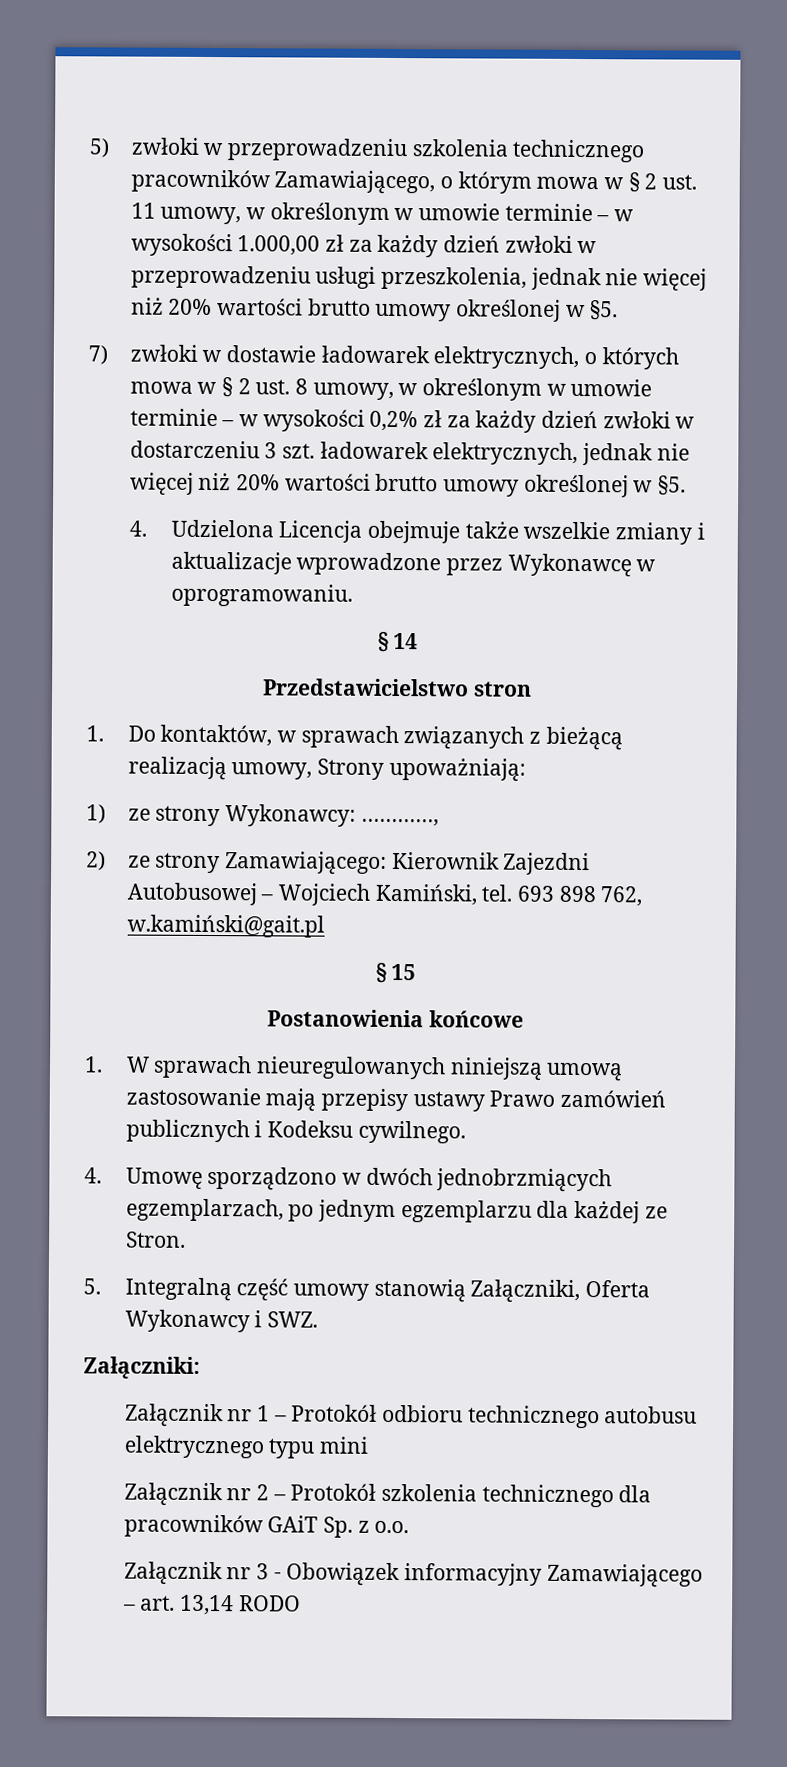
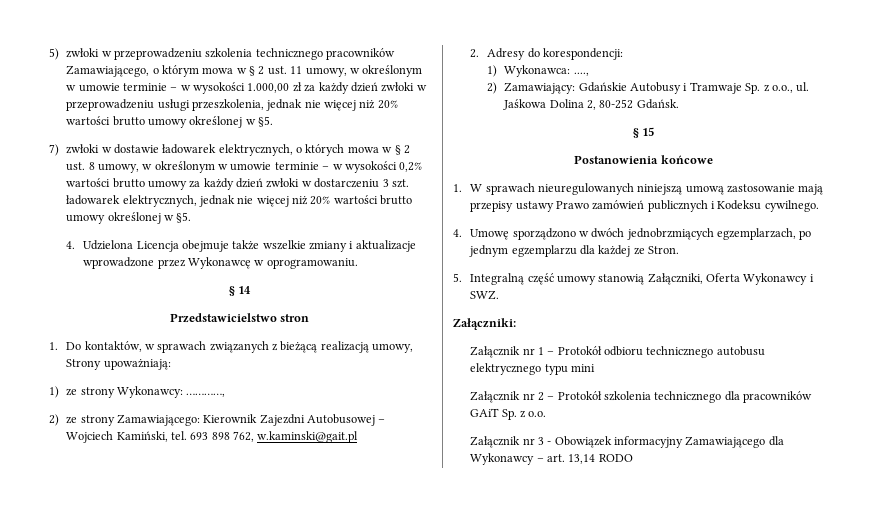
- 7) zwłoki w dostawie ładowarek elektrycznych, o których mowa w § 2 ust. 8 umowy, w określonym w umowie terminie – w wysokości 0,2% zł za każdy dzień zwłoki w dostarczeniu 3 szt. ładowarek elektrycznych, jednak nie więcej niż 20% wartości brutto umowy określonej w §5.
+ 7) zwłoki w dostawie ładowarek elektrycznych, o których mowa w § 2 ust. 8 umowy, w określonym w umowie terminie – w wysokości 0,2% wartości brutto umowy za każdy dzień zwłoki w dostarczeniu 3 szt. ładowarek elektrycznych, jednak nie więcej niż 20% wartości brutto umowy określonej w §5.
- 693 898 762, w.kamiński@gait.pl
+ 693 898 762, w.kaminski@gait.pl
+ 2. Adresy do korespondencji:
+ 1) Wykonawca: ....,
+ 2) Zamawiający: Gdańskie Autobusy i Tramwaje Sp. z o.o., ul. Jaśkowa Dolina 2, 80-252 Gdańsk.
- Załącznik nr 3 - Obowiązek informacyjny Zamawiającego – art. 13,14 RODO
+ Załącznik nr 3 - Obowiązek informacyjny Zamawiającego dla Wykonawcy – art. 13,14 RODO

